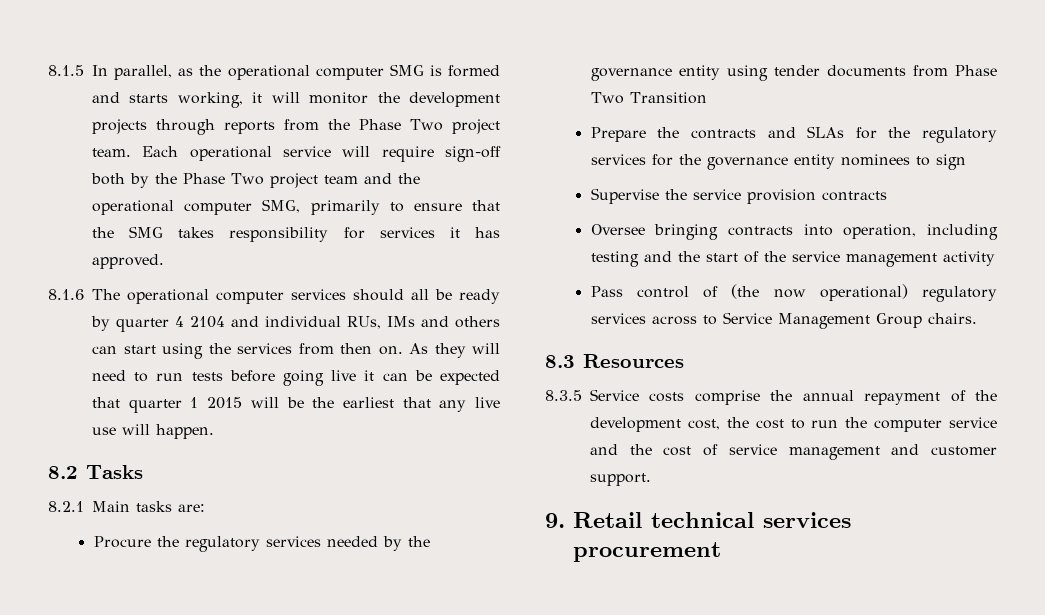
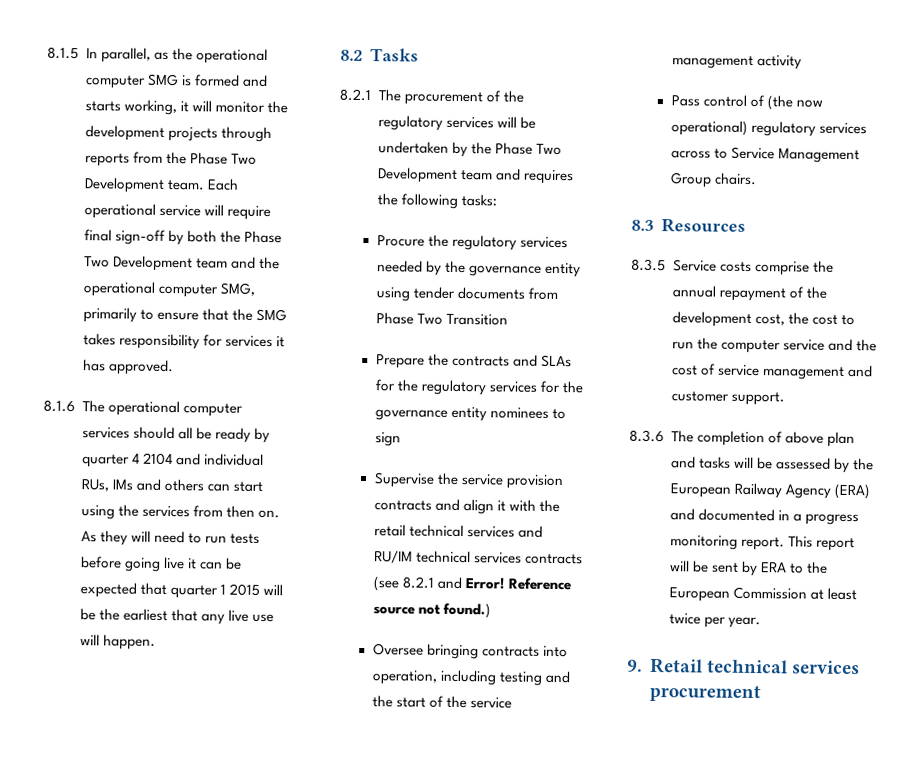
- 8.1.5 In parallel, as the operational computer SMG is formed and starts working, it will monitor the development projects through reports from the Phase Two project team.
+ 8.1.5 In parallel, as the operational computer SMG is formed and starts working, it will monitor the development projects through reports from the Phase Two Development team.
- Each operational service will require sign-off both by the Phase Two project team and the operational computer SMG, primarily to ensure that the SMG takes responsibility for services it has approved.
+ Each operational service will require final sign-off by both the Phase Two Development team and the operational computer SMG, primarily to ensure that the SMG takes responsibility for services it has approved.
- 8.2.1 Main tasks are:
+ 8.2.1 The procurement of the regulatory services will be undertaken by the Phase Two Development team and requires the following tasks:
- Supervise the service provision contracts
+ Supervise the service provision contracts and align it with the retail technical services and RU/IM technical services contracts (see 8.2.1 and Error! Reference source not found.)
+ 8.3.6 The completion of above plan and tasks will be assessed by the European Railway Agency (ERA) and documented in a progress monitoring report. This report will be sent by ERA to the European Commission at least twice per year.

